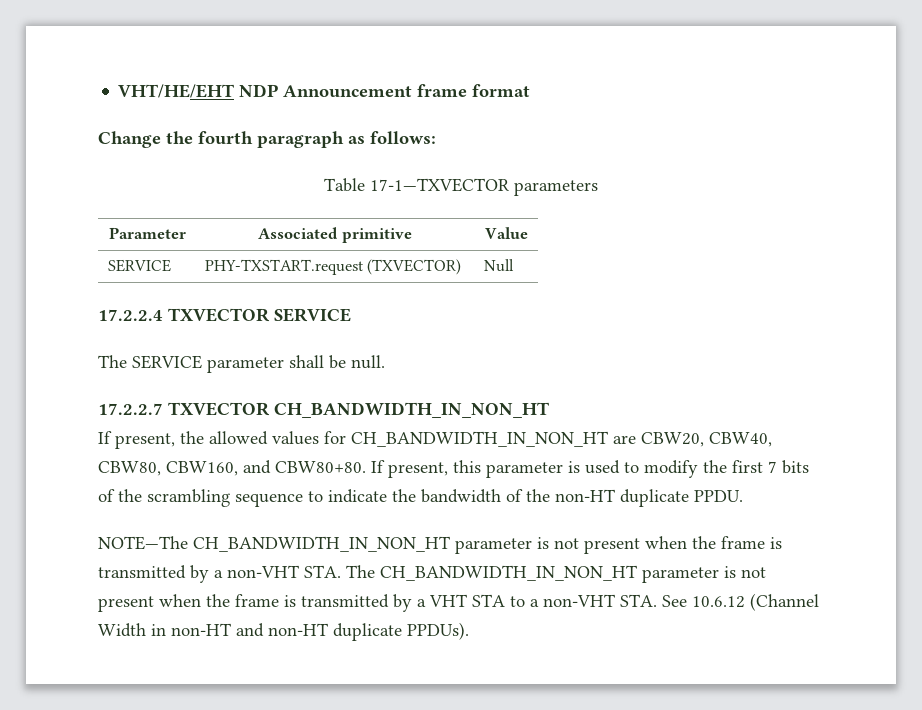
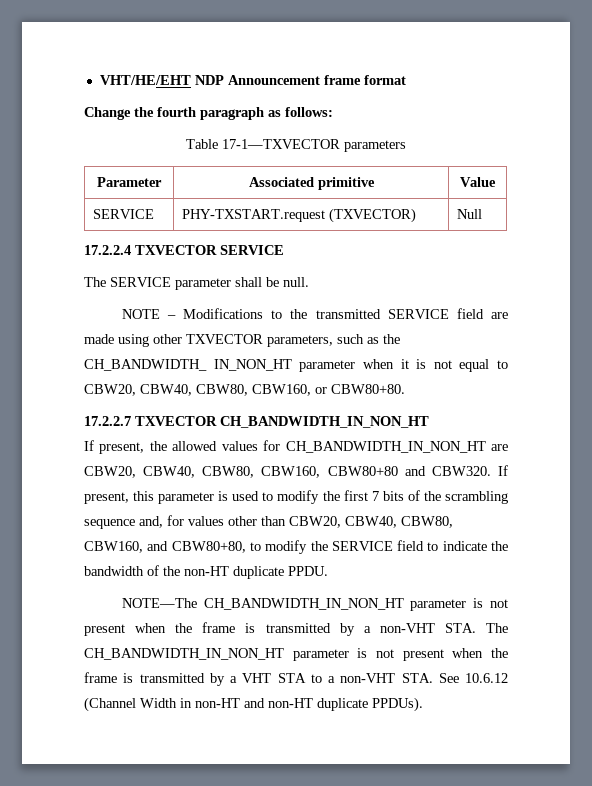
+ NOTE – Modifications to the transmitted SERVICE field are made using other TXVECTOR parameters, such as the CH_BANDWIDTH_ IN_NON_HT parameter when it is not equal to CBW20, CBW40, CBW80, CBW160, or CBW80+80.
- If present, the allowed values for CH_BANDWIDTH_IN_NON_HT are CBW20, CBW40, CBW80, CBW160, and CBW80+80.
+ If present, the allowed values for CH_BANDWIDTH_IN_NON_HT are CBW20, CBW40, CBW80, CBW160, CBW80+80 and CBW320.
- If present, this parameter is used to modify the first 7 bits of the scrambling sequence to indicate the bandwidth of the non-HT duplicate PPDU.
+ If present, this parameter is used to modify the first 7 bits of the scrambling sequence and, for values other than CBW20, CBW40, CBW80, CBW160, and CBW80+80, to modify the SERVICE field to indicate the bandwidth of the non-HT duplicate PPDU.

